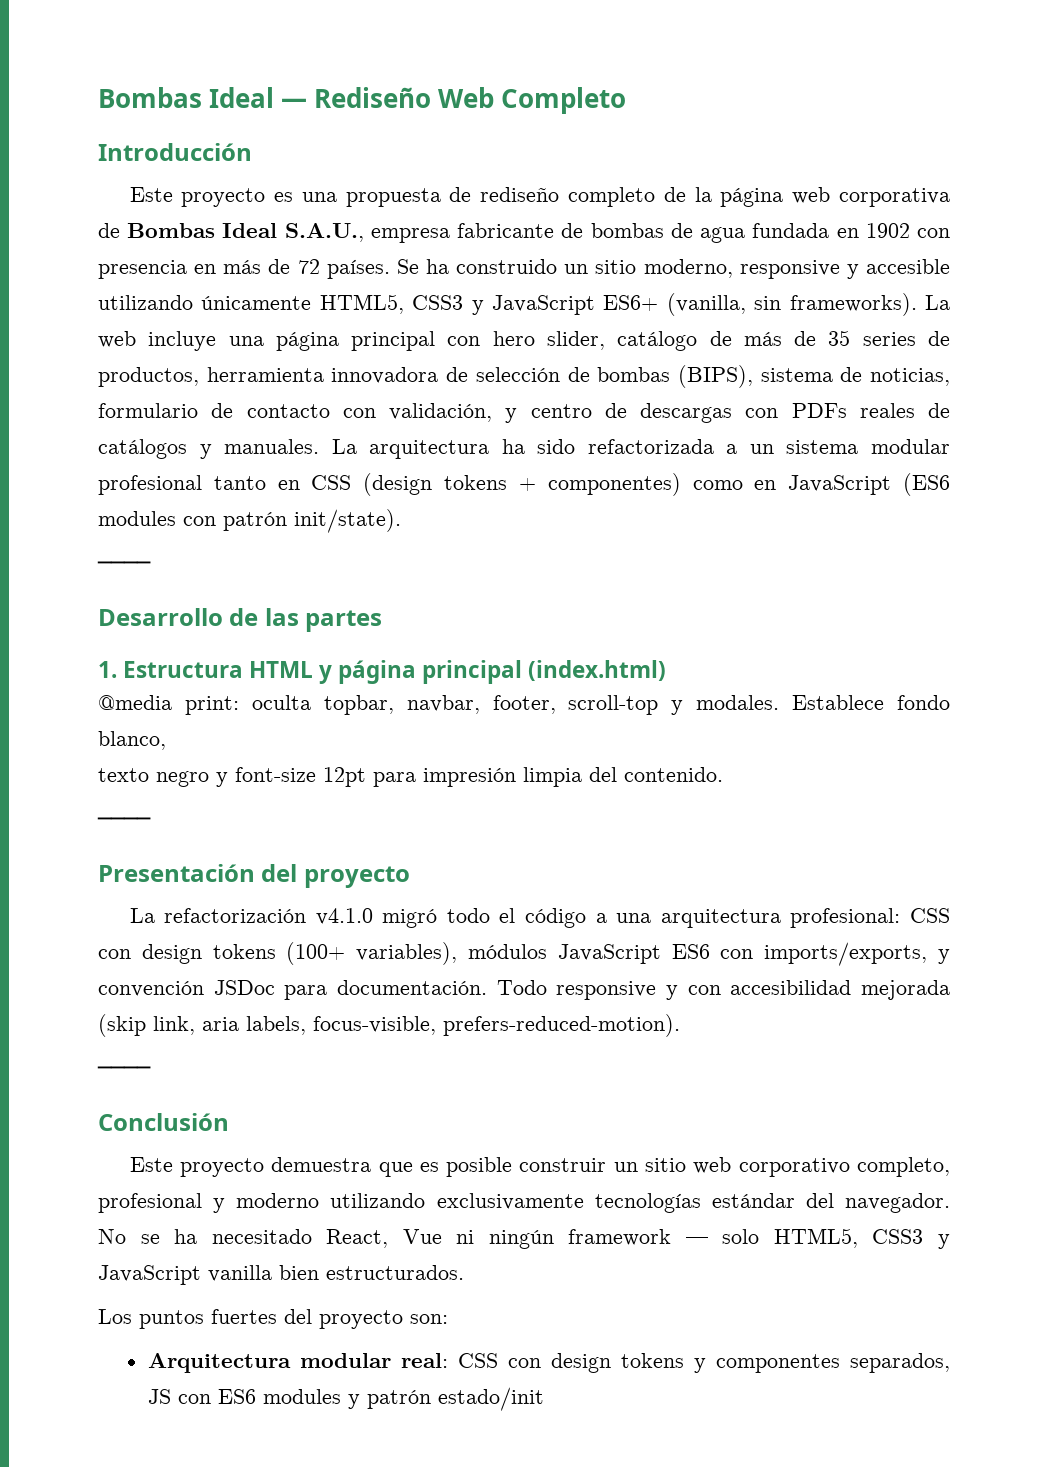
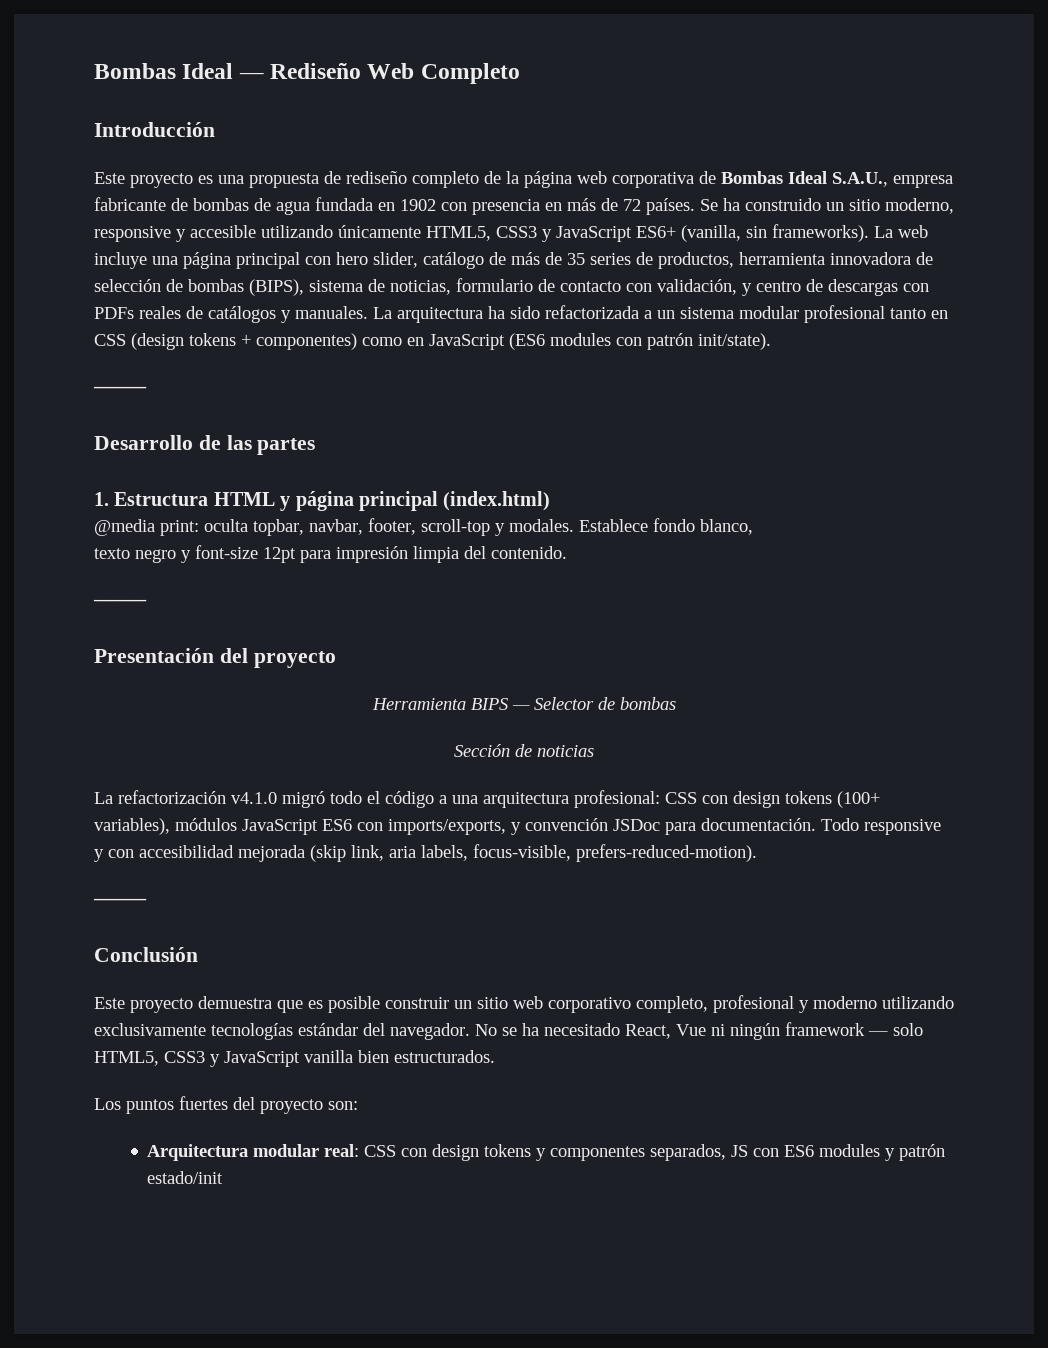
+ Herramienta BIPS — Selector de bombas
+ Sección de noticias

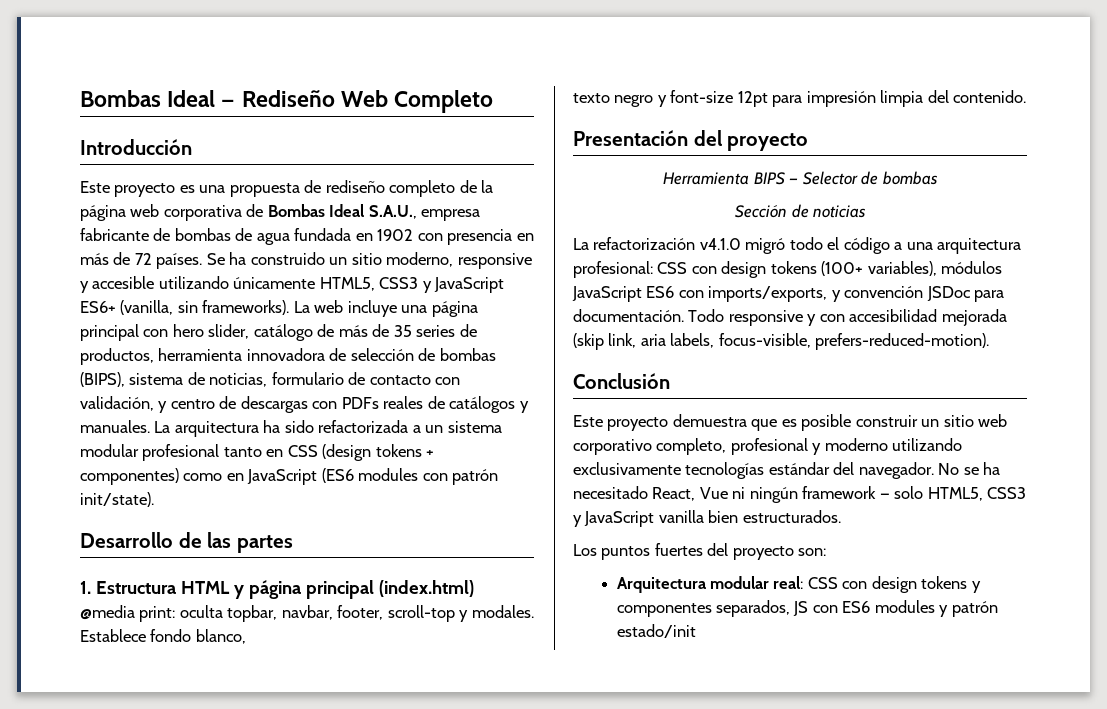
  La arquitectura ha sido refactorizada a un sistema modular profesional tanto en CSS (design tokens + componentes) como en JavaScript (ES6 modules con patrón init/state).
- ────
  texto negro y font-size 12pt para impresión limpia del contenido.
- ────
  Todo responsive y con accesibilidad mejorada (skip link, aria labels, focus-visible, prefers-reduced-motion).
- ────

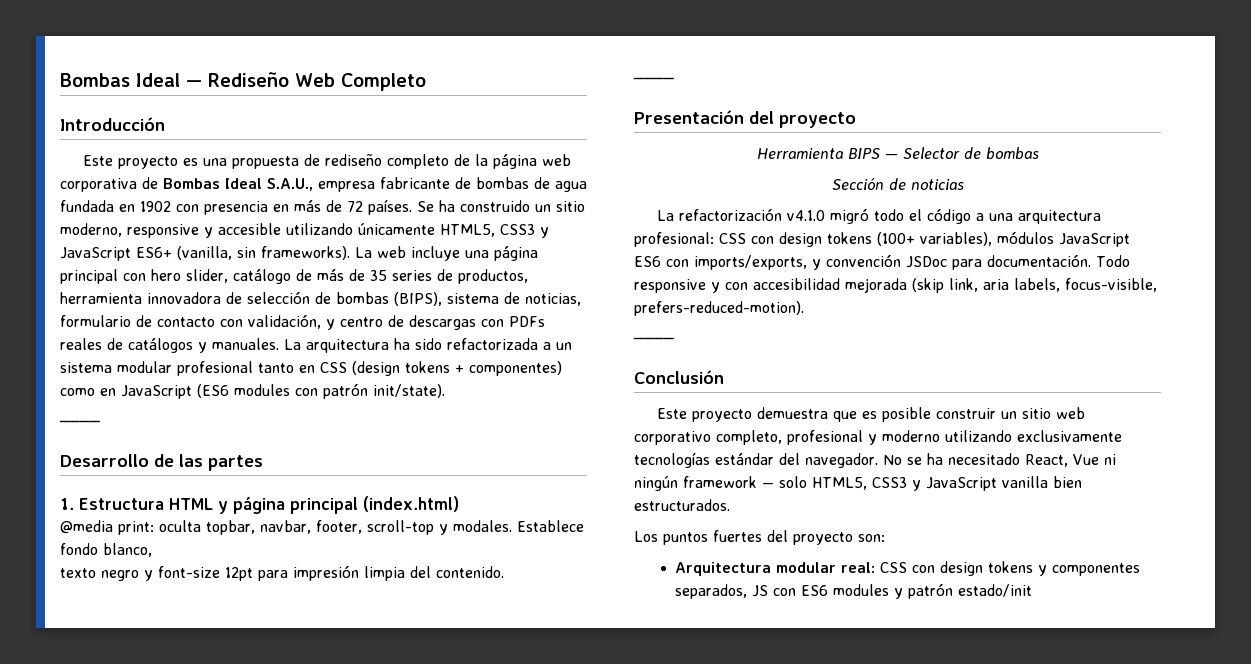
  La arquitectura ha sido refactorizada a un sistema modular profesional tanto en CSS (design tokens + componentes) como en JavaScript (ES6 modules con patrón init/state).
+ ────
  texto negro y font-size 12pt para impresión limpia del contenido.
+ ────
  Todo responsive y con accesibilidad mejorada (skip link, aria labels, focus-visible, prefers-reduced-motion).
+ ────

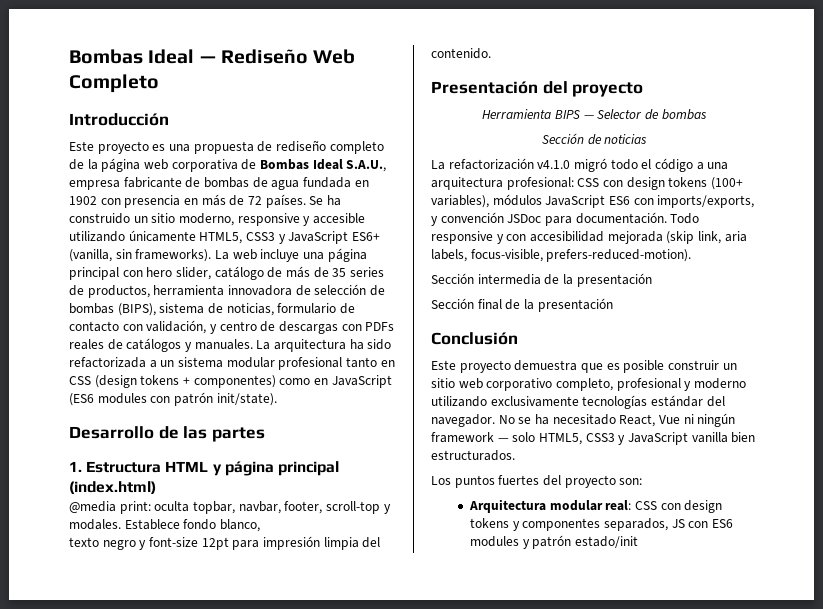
  La arquitectura ha sido refactorizada a un sistema modular profesional tanto en CSS (design tokens + componentes) como en JavaScript (ES6 modules con patrón init/state).
- ────
  texto negro y font-size 12pt para impresión limpia del contenido.
- ────
  Todo responsive y con accesibilidad mejorada (skip link, aria labels, focus-visible, prefers-reduced-motion).
- ────
+ Sección intermedia de la presentación
+ Sección final de la presentación

